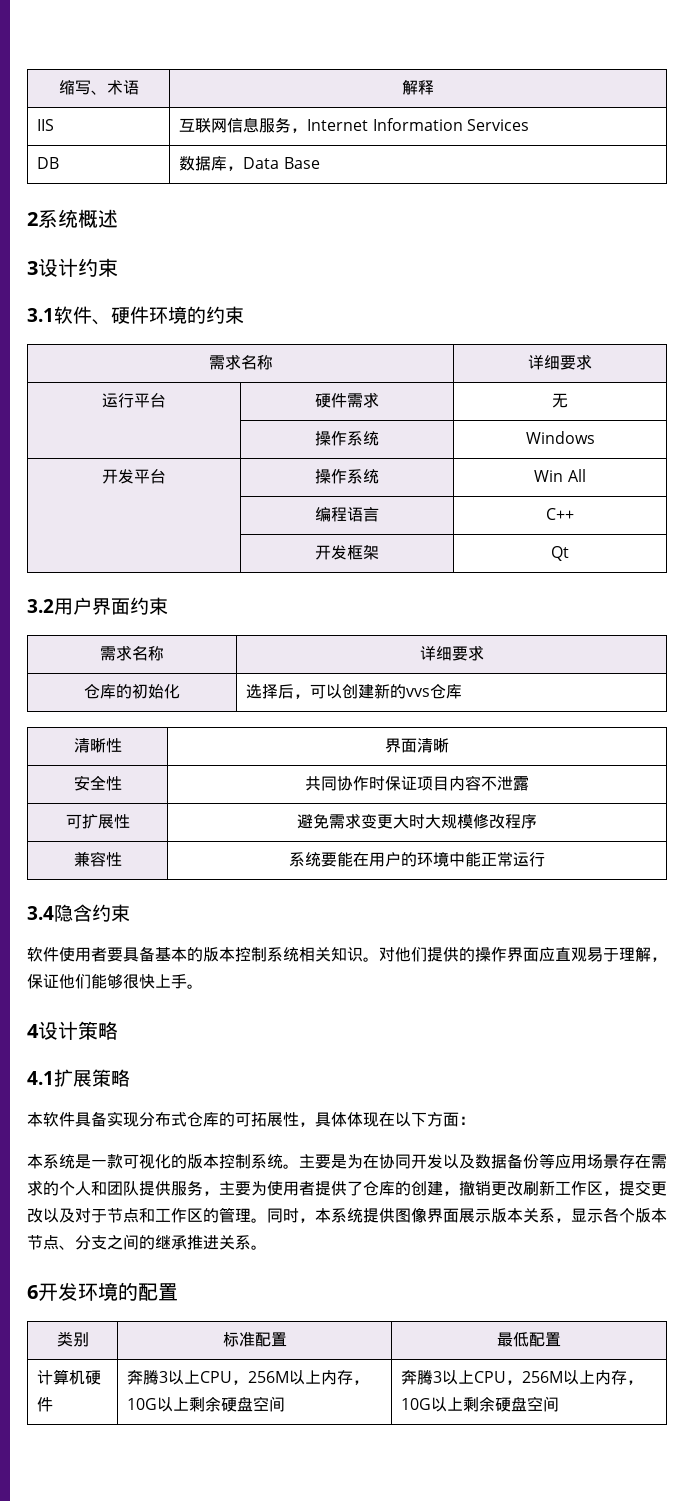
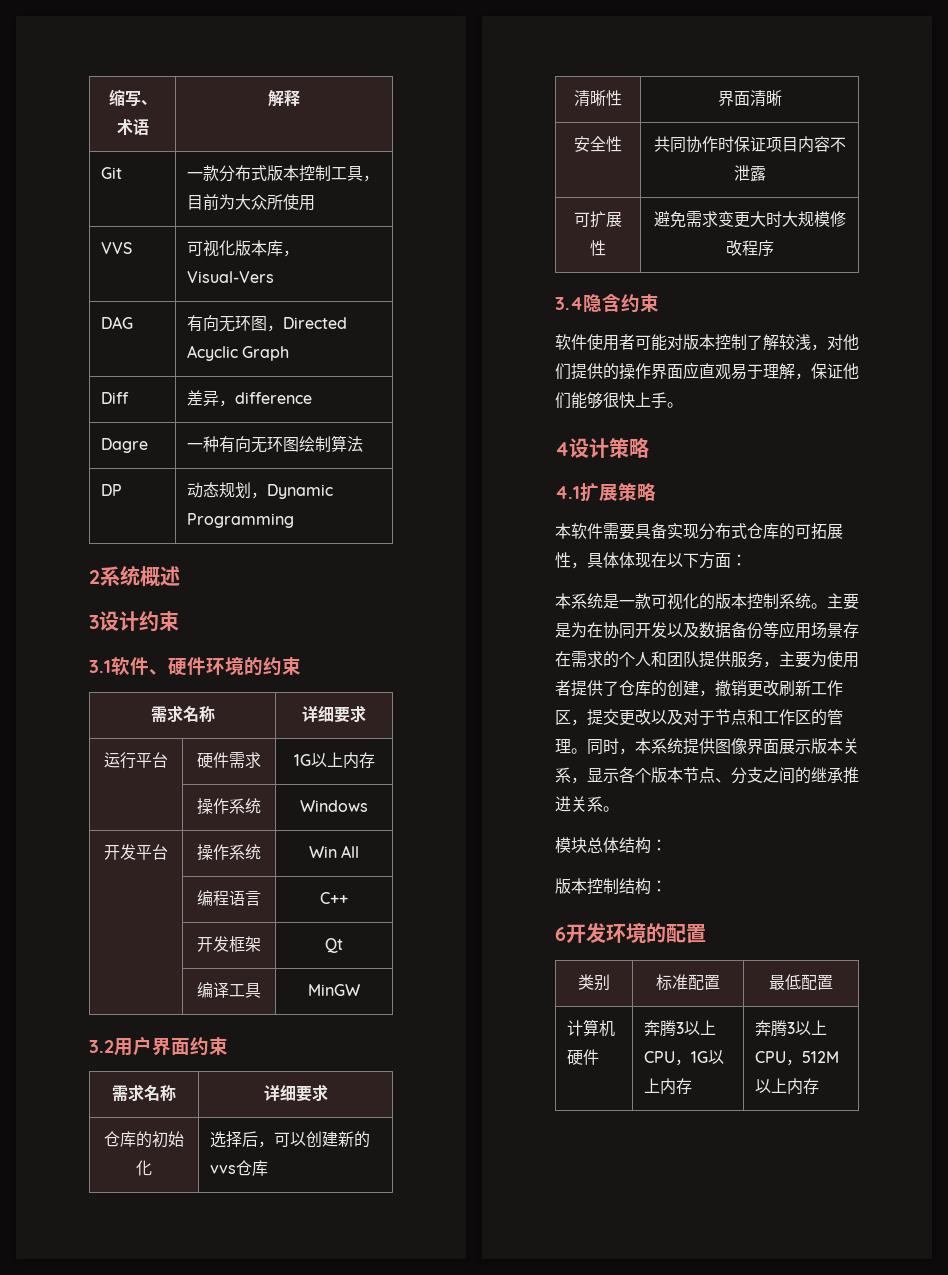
- IIS | 互联网信息服务，Internet Information Services
- DB | 数据库，Data Base
+ Git | 一款分布式版本控制工具，目前为大众所使用
+ VVS | 可视化版本库，Visual-Vers
+ DAG | 有向无环图，Directed Acyclic Graph
+ Diff | 差异，difference
+ Dagre | 一种有向无环图绘制算法
+ DP | 动态规划，Dynamic Programming
- 运行平台 | 硬件需求 | 无
+ 运行平台 | 硬件需求 | 1G以上内存
+ | 编译工具 | MinGW
- 兼容性 | 系统要能在用户的环境中能正常运行
- 软件使用者要具备基本的版本控制系统相关知识。对他们提供的操作界面应直观易于理解，保证他们能够很快上手。
+ 软件使用者可能对版本控制了解较浅，对他们提供的操作界面应直观易于理解，保证他们能够很快上手。
- 本软件具备实现分布式仓库的可拓展性，具体体现在以下方面：
+ 本软件需要具备实现分布式仓库的可拓展性，具体体现在以下方面：
+ 模块总体结构：
+ 版本控制结构：
- 计算机硬件 | 奔腾3以上CPU，256M以上内存，10G以上剩余硬盘空间 | 奔腾3以上CPU，256M以上内存，10G以上剩余硬盘空间
+ 计算机硬件 | 奔腾3以上CPU，1G以上内存 | 奔腾3以上CPU，512M以上内存

